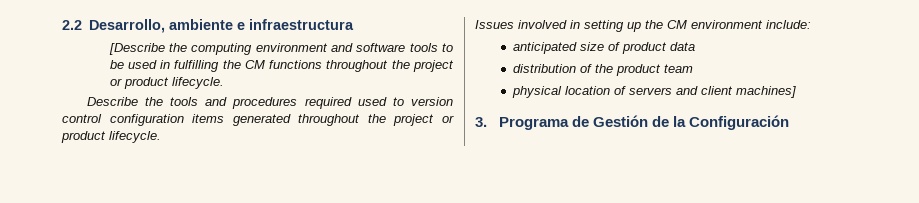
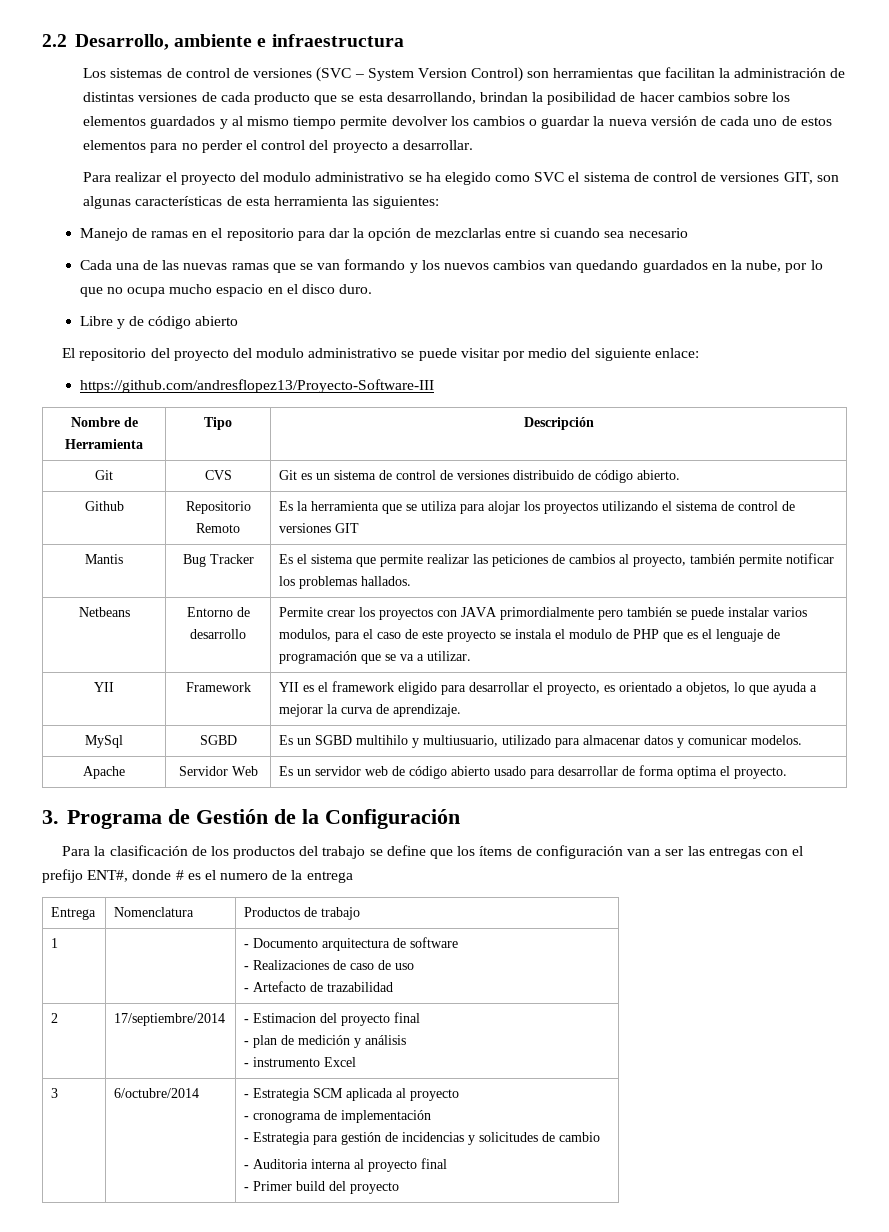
- [Describe the computing environment and software tools to be used in fulfilling the CM functions throughout the project or product lifecycle.
- Describe the tools and procedures required used to version control configuration items generated throughout the project or product lifecycle.
- Issues involved in setting up the CM environment include:
- anticipated size of product data
- distribution of the product team
- physical location of servers and client machines]
+ Los sistemas de control de versiones (SVC – System Version Control) son herramientas que facilitan la administración de distintas versiones de cada producto que se esta desarrollando, brindan la posibilidad de hacer cambios sobre los elementos guardados y al mismo tiempo permite devolver los cambios o guardar la nueva versión de cada uno de estos elementos para no perder el control del proyecto a desarrollar.
+ Para realizar el proyecto del modulo administrativo se ha elegido como SVC el sistema de control de versiones GIT, son algunas características de esta herramienta las siguientes:
+ Manejo de ramas en el repositorio para dar la opción de mezclarlas entre si cuando sea necesario
+ Cada una de las nuevas ramas que se van formando y los nuevos cambios van quedando guardados en la nube, por lo que no ocupa mucho espacio en el disco duro.
+ Libre y de código abierto
+ El repositorio del proyecto del modulo administrativo se puede visitar por medio del siguiente enlace:
+ https://github.com/andresflopez13/Proyecto-Software-III
+ Nombre de Herramienta | Tipo | Descripción
+ Git | CVS | Git es un sistema de control de versiones distribuido de código abierto.
+ Github | Repositorio Remoto | Es la herramienta que se utiliza para alojar los proyectos utilizando el sistema de control de versiones GIT
+ Mantis | Bug Tracker | Es el sistema que permite realizar las peticiones de cambios al proyecto, también permite notificar los problemas hallados.
+ Netbeans | Entorno de desarrollo | Permite crear los proyectos con JAVA primordialmente pero también se puede instalar varios modulos, para el caso de este proyecto se instala el modulo de PHP que es el lenguaje de programación que se va a utilizar.
+ YII | Framework | YII es el framework eligido para desarrollar el proyecto, es orientado a objetos, lo que ayuda a mejorar la curva de aprendizaje.
+ MySql | SGBD | Es un SGBD multihilo y multiusuario, utilizado para almacenar datos y comunicar modelos.
+ Apache | Servidor Web | Es un servidor web de código abierto usado para desarrollar de forma optima el proyecto.
+ Para la clasificación de los productos del trabajo se define que los ítems de configuración van a ser las entregas con el prefijo ENT#, donde # es el numero de la entrega
+ Entrega | Nomenclatura | Productos de trabajo
+ 1 | | - Documento arquitectura de software
+ - Realizaciones de caso de uso
+ - Artefacto de trazabilidad
+ 2 | 17/septiembre/2014 | - Estimacion del proyecto final
+ - plan de medición y análisis
+ - instrumento Excel
+ 3 | 6/octubre/2014 | - Estrategia SCM aplicada al proyecto
+ - cronograma de implementación
+ - Estrategia para gestión de incidencias y solicitudes de cambio
+ - Auditoria interna al proyecto final
+ - Primer build del proyecto

